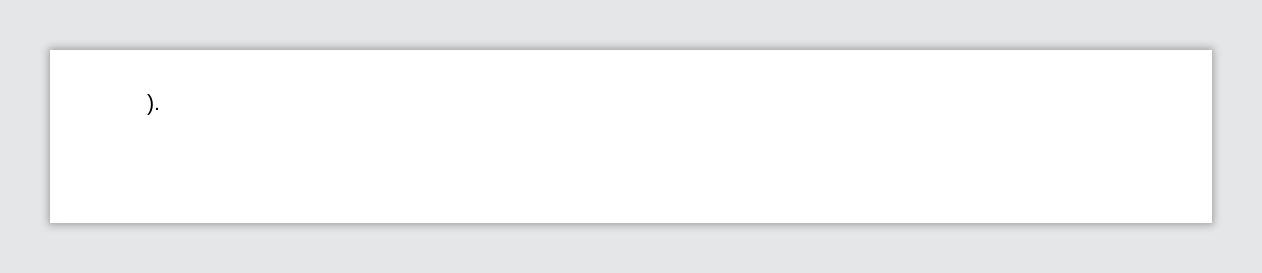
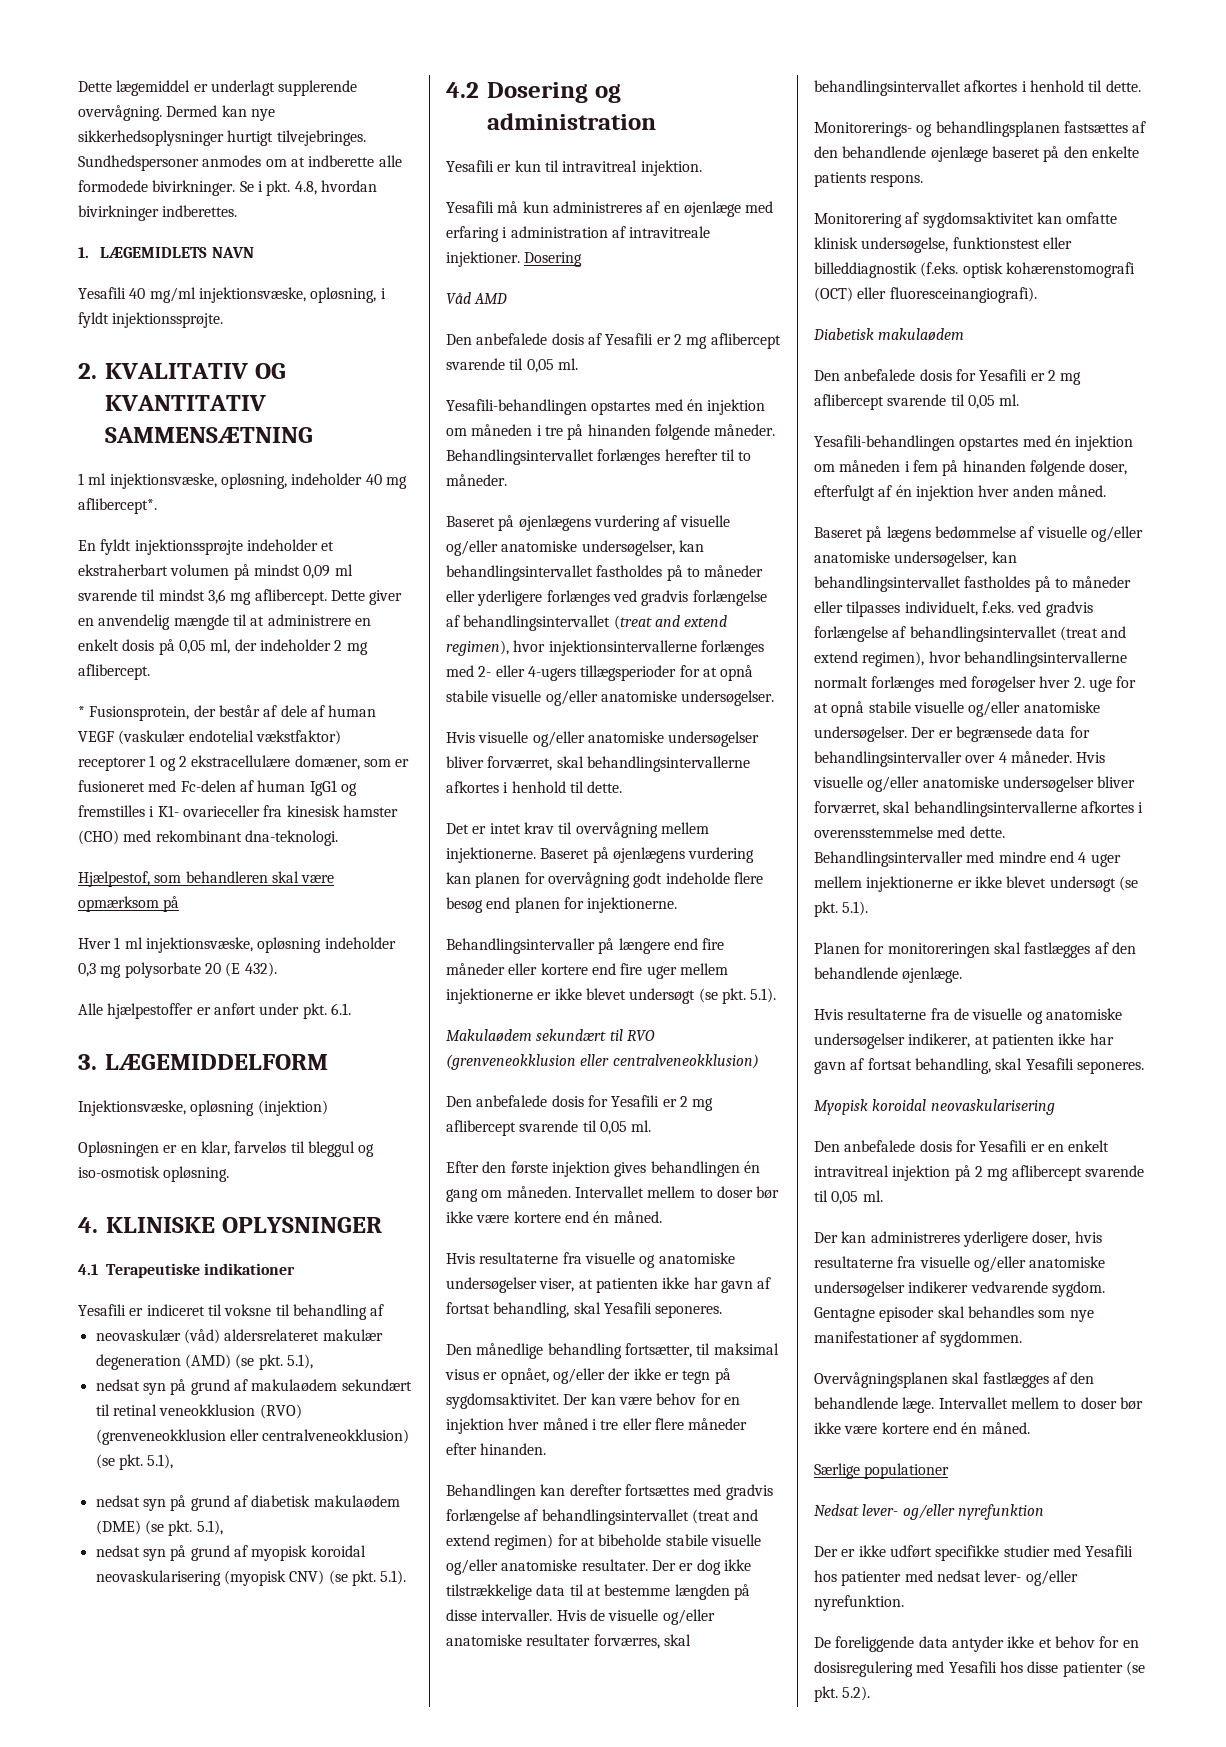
- ).
+ Dette lægemiddel er underlagt supplerende overvågning. Dermed kan nye sikkerhedsoplysninger hurtigt tilvejebringes. Sundhedspersoner anmodes om at indberette alle formodede bivirkninger. Se i pkt. 4.8, hvordan bivirkninger indberettes.
+ 1. LÆGEMIDLETS NAVN
+ Yesafili 40 mg/ml injektionsvæske, opløsning, i fyldt injektionssprøjte.
+ 2. KVALITATIV OG KVANTITATIV SAMMENSÆTNING
+ 1 ml injektionsvæske, opløsning, indeholder 40 mg aflibercept*.
+ En fyldt injektionssprøjte indeholder et ekstraherbart volumen på mindst 0,09 ml svarende til mindst 3,6 mg aflibercept. Dette giver en anvendelig mængde til at administrere en enkelt dosis på 0,05 ml, der indeholder 2 mg aflibercept.
+ * Fusionsprotein, der består af dele af human VEGF (vaskulær endotelial vækstfaktor) receptorer 1 og 2 ekstracellulære domæner, som er fusioneret med Fc-delen af human IgG1 og fremstilles i K1- ovarieceller fra kinesisk hamster (CHO) med rekombinant dna-teknologi.
+ Hjælpestof, som behandleren skal være opmærksom på
+ Hver 1 ml injektionsvæske, opløsning indeholder 0,3 mg polysorbate 20 (E 432).
+ Alle hjælpestoffer er anført under pkt. 6.1.
+ 3. LÆGEMIDDELFORM
+ Injektionsvæske, opløsning (injektion)
+ Opløsningen er en klar, farveløs til bleggul og iso-osmotisk opløsning.
+ 4. KLINISKE OPLYSNINGER
+ 4.1 Terapeutiske indikationer
+ Yesafili er indiceret til voksne til behandling af
+ neovaskulær (våd) aldersrelateret makulær degeneration (AMD) (se pkt. 5.1),
+ nedsat syn på grund af makulaødem sekundært til retinal veneokklusion (RVO) (grenveneokklusion eller centralveneokklusion) (se pkt. 5.1),
+ nedsat syn på grund af diabetisk makulaødem (DME) (se pkt. 5.1),
+ nedsat syn på grund af myopisk koroidal neovaskularisering (myopisk CNV) (se pkt. 5.1).
+ 4.2 Dosering og administration
+ Yesafili er kun til intravitreal injektion.
+ Yesafili må kun administreres af en øjenlæge med erfaring i administration af intravitreale injektioner. Dosering
+ Våd AMD
+ Den anbefalede dosis af Yesafili er 2 mg aflibercept svarende til 0,05 ml.
+ Yesafili-behandlingen opstartes med én injektion om måneden i tre på hinanden følgende måneder. Behandlingsintervallet forlænges herefter til to måneder.
+ Baseret på øjenlægens vurdering af visuelle og/eller anatomiske undersøgelser, kan behandlingsintervallet fastholdes på to måneder eller yderligere forlænges ved gradvis forlængelse af behandlingsintervallet (treat and extend regimen), hvor injektionsintervallerne forlænges med 2- eller 4-ugers tillægsperioder for at opnå stabile visuelle og/eller anatomiske undersøgelser.
+ Hvis visuelle og/eller anatomiske undersøgelser bliver forværret, skal behandlingsintervallerne afkortes i henhold til dette.
+ Det er intet krav til overvågning mellem injektionerne. Baseret på øjenlægens vurdering kan planen for overvågning godt indeholde flere besøg end planen for injektionerne.
+ Behandlingsintervaller på længere end fire måneder eller kortere end fire uger mellem injektionerne er ikke blevet undersøgt (se pkt. 5.1).
+ Makulaødem sekundært til RVO (grenveneokklusion eller centralveneokklusion)
+ Den anbefalede dosis for Yesafili er 2 mg aflibercept svarende til 0,05 ml.
+ Efter den første injektion gives behandlingen én gang om måneden. Intervallet mellem to doser bør ikke være kortere end én måned.
+ Hvis resultaterne fra visuelle og anatomiske undersøgelser viser, at patienten ikke har gavn af fortsat behandling, skal Yesafili seponeres.
+ Den månedlige behandling fortsætter, til maksimal visus er opnået, og/eller der ikke er tegn på sygdomsaktivitet. Der kan være behov for en injektion hver måned i tre eller flere måneder efter hinanden.
+ Behandlingen kan derefter fortsættes med gradvis forlængelse af behandlingsintervallet (treat and extend regimen) for at bibeholde stabile visuelle og/eller anatomiske resultater. Der er dog ikke tilstrækkelige data til at bestemme længden på disse intervaller. Hvis de visuelle og/eller anatomiske resultater forværres, skal behandlingsintervallet afkortes i henhold til dette.
+ Monitorerings- og behandlingsplanen fastsættes af den behandlende øjenlæge baseret på den enkelte patients respons.
+ Monitorering af sygdomsaktivitet kan omfatte klinisk undersøgelse, funktionstest eller billeddiagnostik (f.eks. optisk kohærenstomografi (OCT) eller fluoresceinangiografi).
+ Diabetisk makulaødem
+ Den anbefalede dosis for Yesafili er 2 mg aflibercept svarende til 0,05 ml.
+ Yesafili-behandlingen opstartes med én injektion om måneden i fem på hinanden følgende doser, efterfulgt af én injektion hver anden måned.
+ Baseret på lægens bedømmelse af visuelle og/eller anatomiske undersøgelser, kan behandlingsintervallet fastholdes på to måneder eller tilpasses individuelt, f.eks. ved gradvis forlængelse af behandlingsintervallet (treat and extend regimen), hvor behandlingsintervallerne normalt forlænges med forøgelser hver 2. uge for at opnå stabile visuelle og/eller anatomiske undersøgelser. Der er begrænsede data for behandlingsintervaller over 4 måneder. Hvis visuelle og/eller anatomiske undersøgelser bliver forværret, skal behandlingsintervallerne afkortes i overensstemmelse med dette. Behandlingsintervaller med mindre end 4 uger mellem injektionerne er ikke blevet undersøgt (se pkt. 5.1).
+ Planen for monitoreringen skal fastlægges af den behandlende øjenlæge.
+ Hvis resultaterne fra de visuelle og anatomiske undersøgelser indikerer, at patienten ikke har gavn af fortsat behandling, skal Yesafili seponeres.
+ Myopisk koroidal neovaskularisering
+ Den anbefalede dosis for Yesafili er en enkelt intravitreal injektion på 2 mg aflibercept svarende til 0,05 ml.
+ Der kan administreres yderligere doser, hvis resultaterne fra visuelle og/eller anatomiske undersøgelser indikerer vedvarende sygdom. Gentagne episoder skal behandles som nye manifestationer af sygdommen.
+ Overvågningsplanen skal fastlægges af den behandlende læge. Intervallet mellem to doser bør ikke være kortere end én måned.
+ Særlige populationer
+ Nedsat lever- og/eller nyrefunktion
+ Der er ikke udført specifikke studier med Yesafili hos patienter med nedsat lever- og/eller nyrefunktion.
+ De foreliggende data antyder ikke et behov for en dosisregulering med Yesafili hos disse patienter (se pkt. 5.2).

